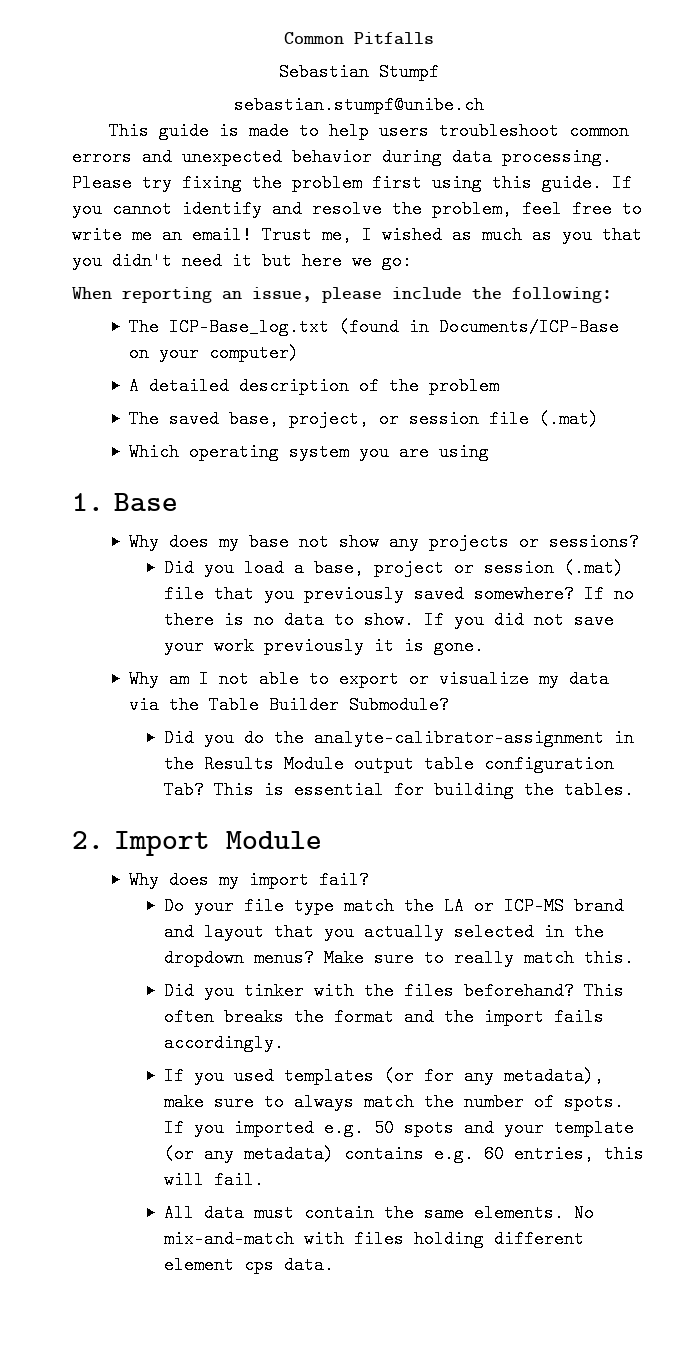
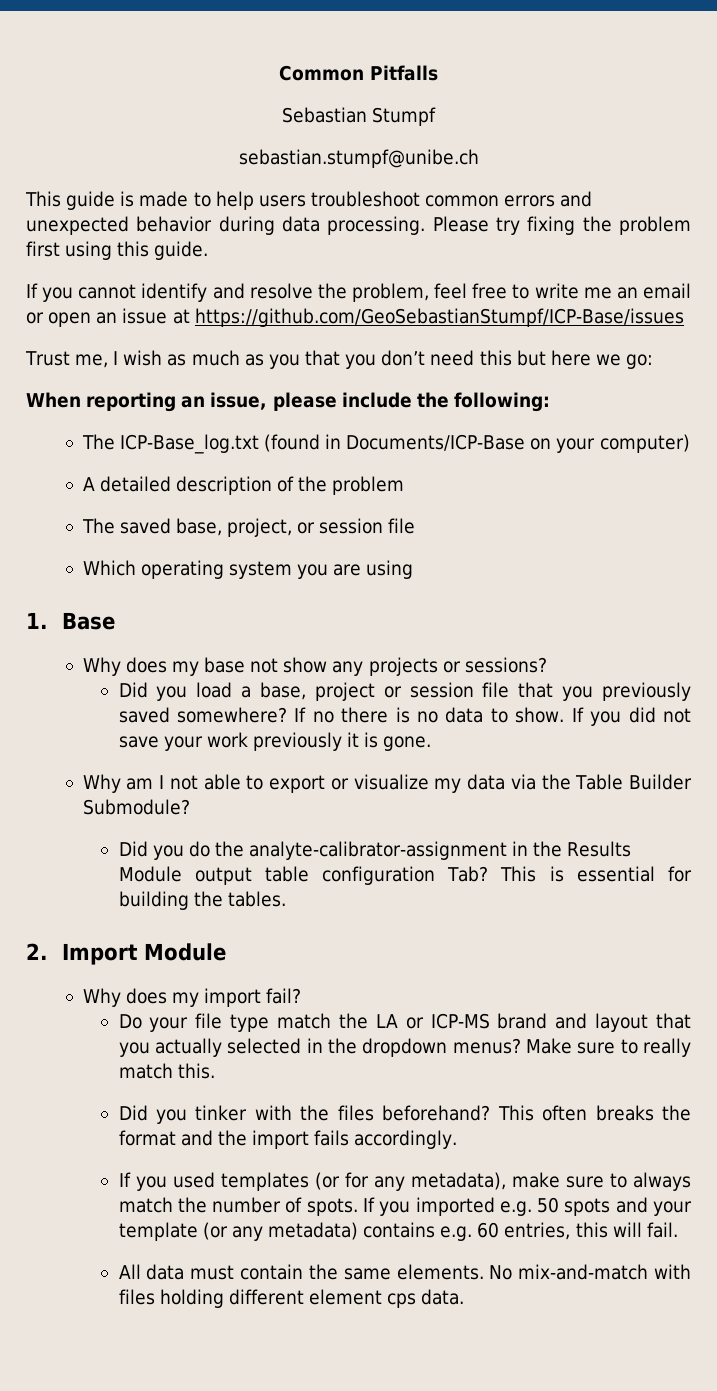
- Please try fixing the problem first using this guide. If you cannot identify and resolve the problem, feel free to write me an email! Trust me, I wished as much as you that you didn't need it but here we go:
+ Please try fixing the problem first using this guide.
+ If you cannot identify and resolve the problem, feel free to write me an email or open an issue at https://github.com/GeoSebastianStumpf/ICP-Base/issues
+ Trust me, I wish as much as you that you don’t need this but here we go:
- The saved base, project, or session file (.mat)
+ The saved base, project, or session file
- Did you load a base, project or session (.mat) file that you previously saved somewhere?
+ Did you load a base, project or session file that you previously saved somewhere?

